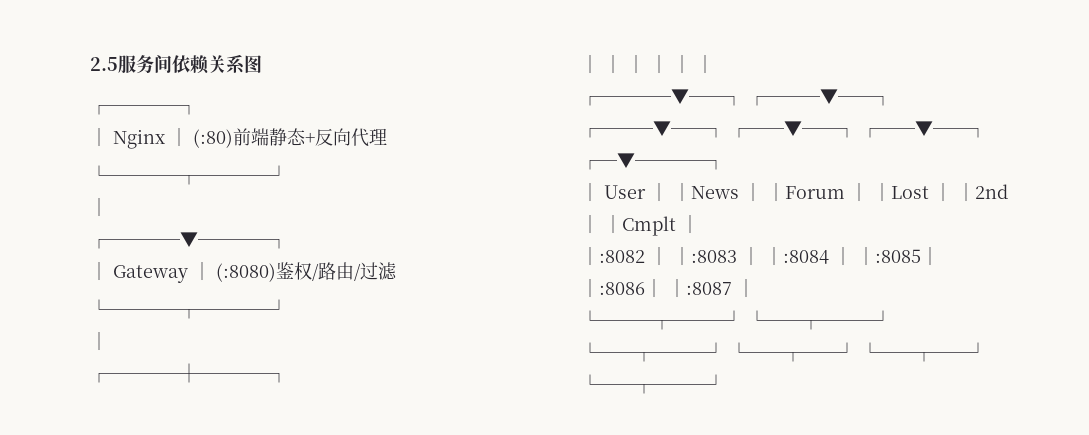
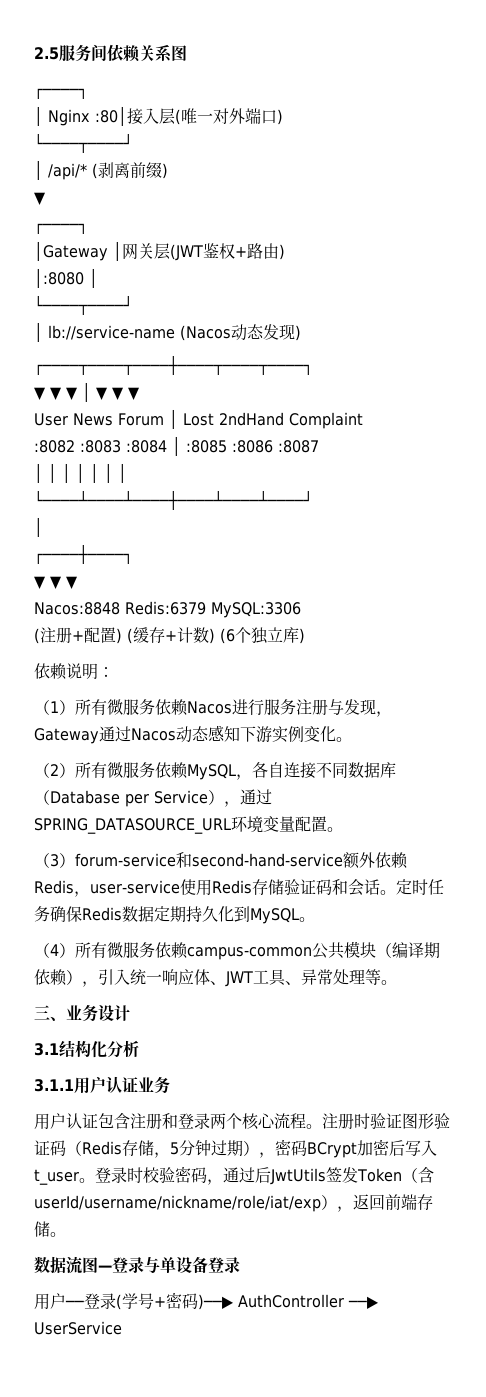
- │ Nginx │ (:80)前端静态+反向代理
+ │ Nginx :80│接入层(唯一对外端口)
  └────┬────┘
- │
- ┌────▼────┐
- │ Gateway │ (:8080)鉴权/路由/过滤
+ │ /api/* (剥离前缀)
+ ▼
+ ┌────┐
+ │Gateway │网关层(JWT鉴权+路由)
+ │:8080 │
  └────┬────┘
+ │ lb://service-name (Nacos动态发现)
+ ┌────┬────┬────┼────┬────┬────┐
+ ▼ ▼ ▼ │ ▼ ▼ ▼
+ User News Forum │ Lost 2ndHand Complaint
+ :8082 :8083 :8084 │ :8085 :8086 :8087
+ │ │ │ │ │ │ │
+ └────┴────┴────┼────┴────┴────┘
  │
  ┌────┼────┐
- │ │ │ │ │ │
- ┌────▼──┐ ┌───▼──┐ ┌───▼──┐ ┌──▼──┐ ┌──▼──┐ ┌─▼────┐
- │ User │ │News │ │Forum │ │Lost │ │2nd │ │Cmplt │
- │:8082 │ │:8083 │ │:8084 │ │:8085│ │:8086│ │:8087 │
- └───┬───┘ └──┬───┘ └──┬───┘ └──┬──┘ └──┬──┘ └──┬───┘
+ ▼ ▼ ▼
+ Nacos:8848 Redis:6379 MySQL:3306
+ (注册+配置) (缓存+计数) (6个独立库)
+ 依赖说明：
+ （1）所有微服务依赖Nacos进行服务注册与发现，Gateway通过Nacos动态感知下游实例变化。
+ （2）所有微服务依赖MySQL，各自连接不同数据库（Database per Service），通过SPRING_DATASOURCE_URL环境变量配置。
+ （3）forum-service和second-hand-service额外依赖Redis，user-service使用Redis存储验证码和会话。定时任务确保Redis数据定期持久化到MySQL。
+ （4）所有微服务依赖campus-common公共模块（编译期依赖），引入统一响应体、JWT工具、异常处理等。
+ 三、业务设计
+ 3.1结构化分析
+ 3.1.1用户认证业务
+ 用户认证包含注册和登录两个核心流程。注册时验证图形验证码（Redis存储，5分钟过期），密码BCrypt加密后写入t_user。登录时校验密码，通过后JwtUtils签发Token（含userId/username/nickname/role/iat/exp），返回前端存储。
+ 数据流图—登录与单设备登录
+ 用户──登录(学号+密码)──▶ AuthController ──▶ UserService

